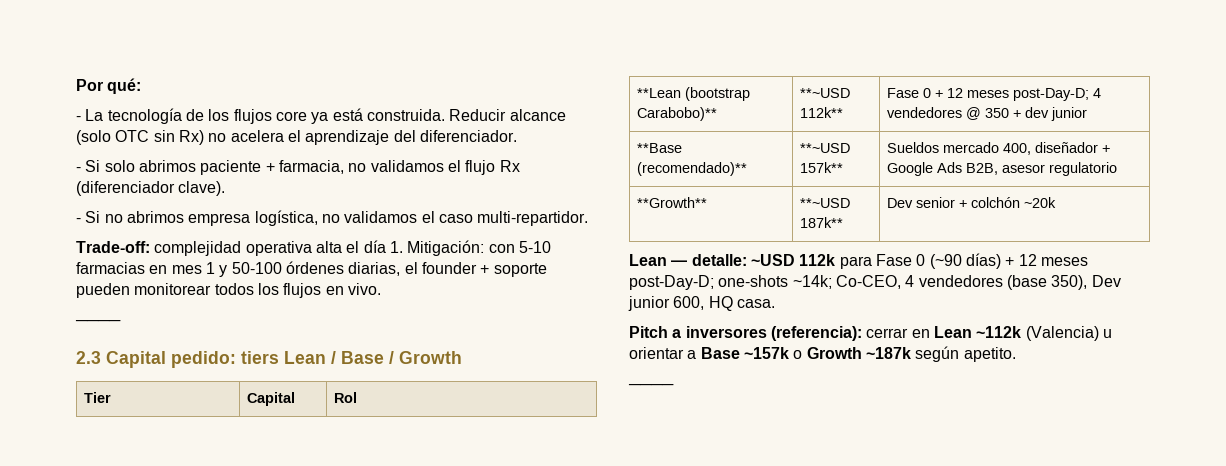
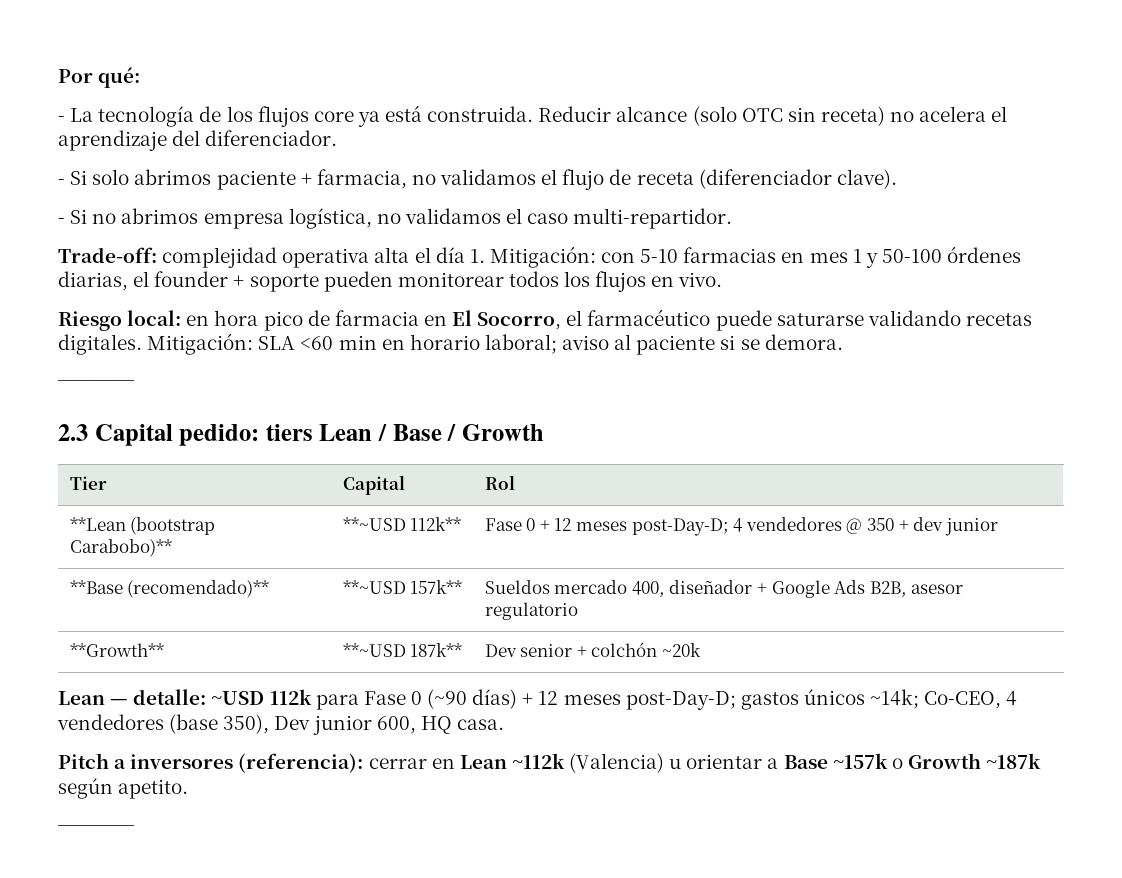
- Reducir alcance (solo OTC sin Rx) no acelera el aprendizaje del diferenciador.
+ Reducir alcance (solo OTC sin receta) no acelera el aprendizaje del diferenciador.
- - Si solo abrimos paciente + farmacia, no validamos el flujo Rx (diferenciador clave).
+ - Si solo abrimos paciente + farmacia, no validamos el flujo de receta (diferenciador clave).
+ Riesgo local: en hora pico de farmacia en El Socorro, el farmacéutico puede saturarse validando recetas digitales. Mitigación: SLA <60 min en horario laboral; aviso al paciente si se demora.
- Lean — detalle: ~USD 112k para Fase 0 (~90 días) + 12 meses post-Day-D; one-shots ~14k; Co-CEO, 4 vendedores (base 350), Dev junior 600, HQ casa.
+ Lean — detalle: ~USD 112k para Fase 0 (~90 días) + 12 meses post-Day-D; gastos únicos ~14k; Co-CEO, 4 vendedores (base 350), Dev junior 600, HQ casa.

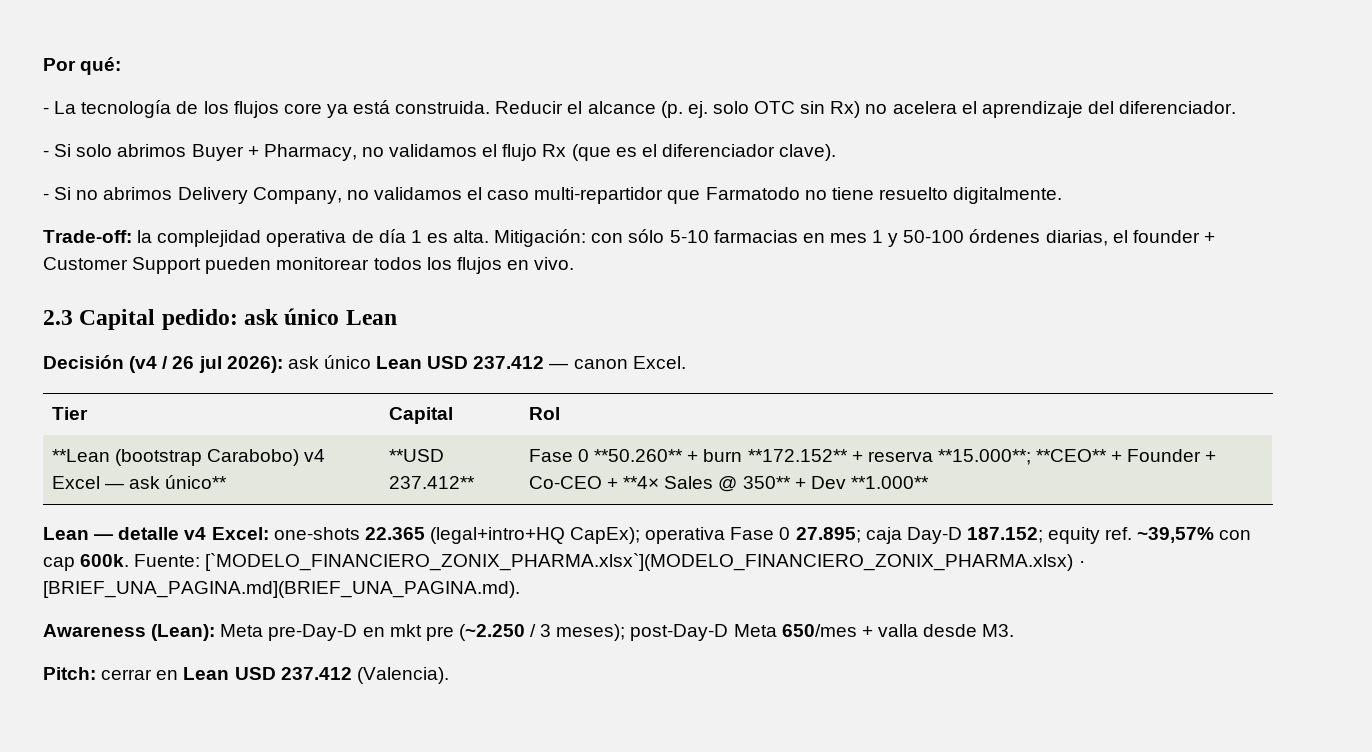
- Reducir alcance (solo OTC sin receta) no acelera el aprendizaje del diferenciador.
+ Reducir el alcance (p. ej. solo OTC sin Rx) no acelera el aprendizaje del diferenciador.
- - Si solo abrimos paciente + farmacia, no validamos el flujo de receta (diferenciador clave).
+ - Si solo abrimos Buyer + Pharmacy, no validamos el flujo Rx (que es el diferenciador clave).
- - Si no abrimos empresa logística, no validamos el caso multi-repartidor.
+ - Si no abrimos Delivery Company, no validamos el caso multi-repartidor que Farmatodo no tiene resuelto digitalmente.
- Trade-off: complejidad operativa alta el día 1. Mitigación: con 5-10 farmacias en mes 1 y 50-100 órdenes diarias, el founder + soporte pueden monitorear todos los flujos en vivo.
+ Trade-off: la complejidad operativa de día 1 es alta. Mitigación: con sólo 5-10 farmacias en mes 1 y 50-100 órdenes diarias, el founder + Customer Support pueden monitorear todos los flujos en vivo.
- Riesgo local: en hora pico de farmacia en El Socorro, el farmacéutico puede saturarse validando recetas digitales. Mitigación: SLA <60 min en horario laboral; aviso al paciente si se demora.
- ────
- 2.3 Capital pedido: tiers Lean / Base / Growth
+ 2.3 Capital pedido: ask único Lean
+ Decisión (v4 / 26 jul 2026): ask único Lean USD 237.412 — canon Excel.
- **Lean (bootstrap Carabobo)** | **~USD 112k** | Fase 0 + 12 meses post-Day-D; 4 vendedores @ 350 + dev junior
- **Base (recomendado)** | **~USD 157k** | Sueldos mercado 400, diseñador + Google Ads B2B, asesor regulatorio
- **Growth** | **~USD 187k** | Dev senior + colchón ~20k
- Lean — detalle: ~USD 112k para Fase 0 (~90 días) + 12 meses post-Day-D; gastos únicos ~14k; Co-CEO, 4 vendedores (base 350), Dev junior 600, HQ casa.
- Pitch a inversores (referencia): cerrar en Lean ~112k (Valencia) u orientar a Base ~157k o Growth ~187k según apetito.
- ────
+ **Lean (bootstrap Carabobo) v4 Excel — ask único** | **USD 237.412** | Fase 0 **50.260** + burn **172.152** + reserva **15.000**; **CEO** + Founder + Co-CEO + **4× Sales @ 350** + Dev **1.000**
+ Lean — detalle v4 Excel: one-shots 22.365 (legal+intro+HQ CapEx); operativa Fase 0 27.895; caja Day-D 187.152; equity ref. ~39,57% con cap 600k. Fuente: [`MODELO_FINANCIERO_ZONIX_PHARMA.xlsx`](MODELO_FINANCIERO_ZONIX_PHARMA.xlsx) · [BRIEF_UNA_PAGINA.md](BRIEF_UNA_PAGINA.md).
+ Awareness (Lean): Meta pre-Day-D en mkt pre (~2.250 / 3 meses); post-Day-D Meta 650/mes + valla desde M3.
+ Pitch: cerrar en Lean USD 237.412 (Valencia).

